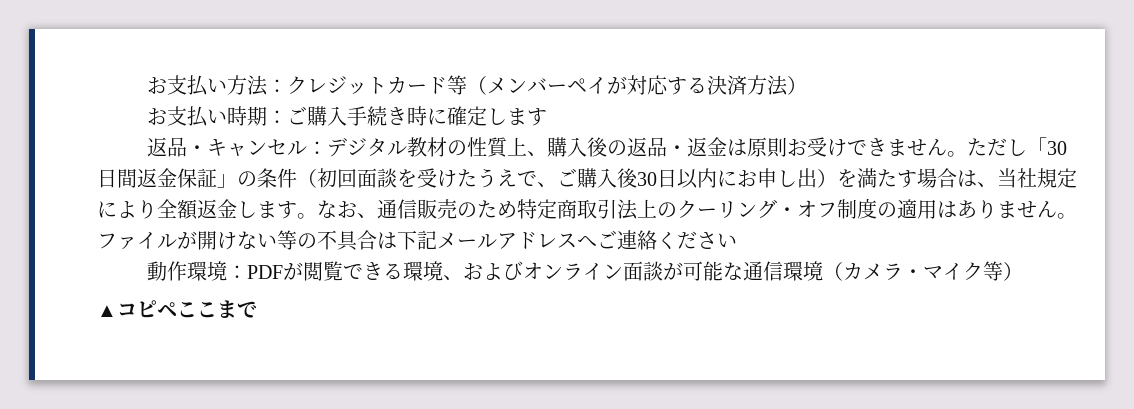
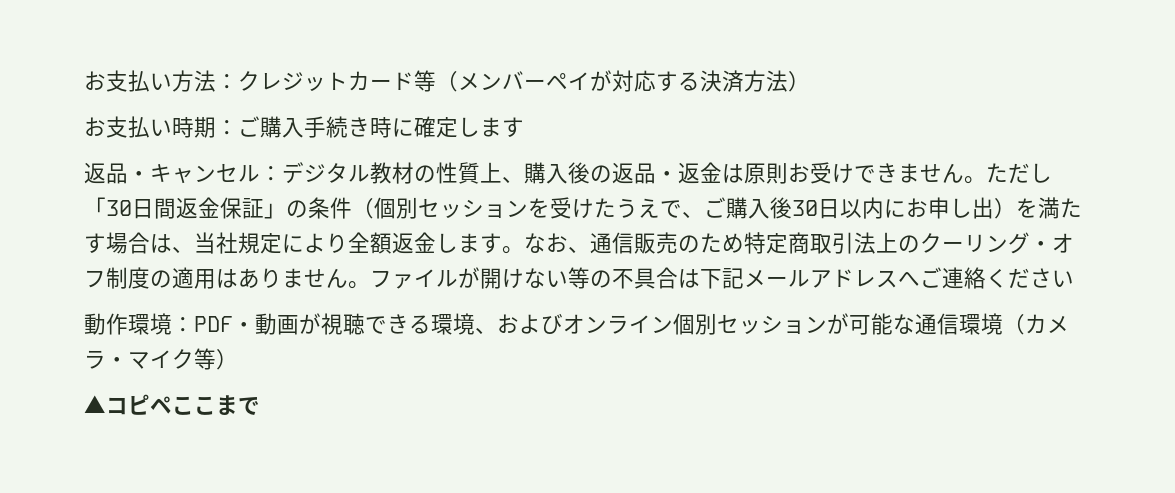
- ただし「30日間返金保証」の条件（初回面談を受けたうえで、ご購入後30日以内にお申し出）を満たす場合は、当社規定により全額返金します。
+ ただし「30日間返金保証」の条件（個別セッションを受けたうえで、ご購入後30日以内にお申し出）を満たす場合は、当社規定により全額返金します。
- 動作環境：PDFが閲覧できる環境、およびオンライン面談が可能な通信環境（カメラ・マイク等）
+ 動作環境：PDF・動画が視聴できる環境、およびオンライン個別セッションが可能な通信環境（カメラ・マイク等）

